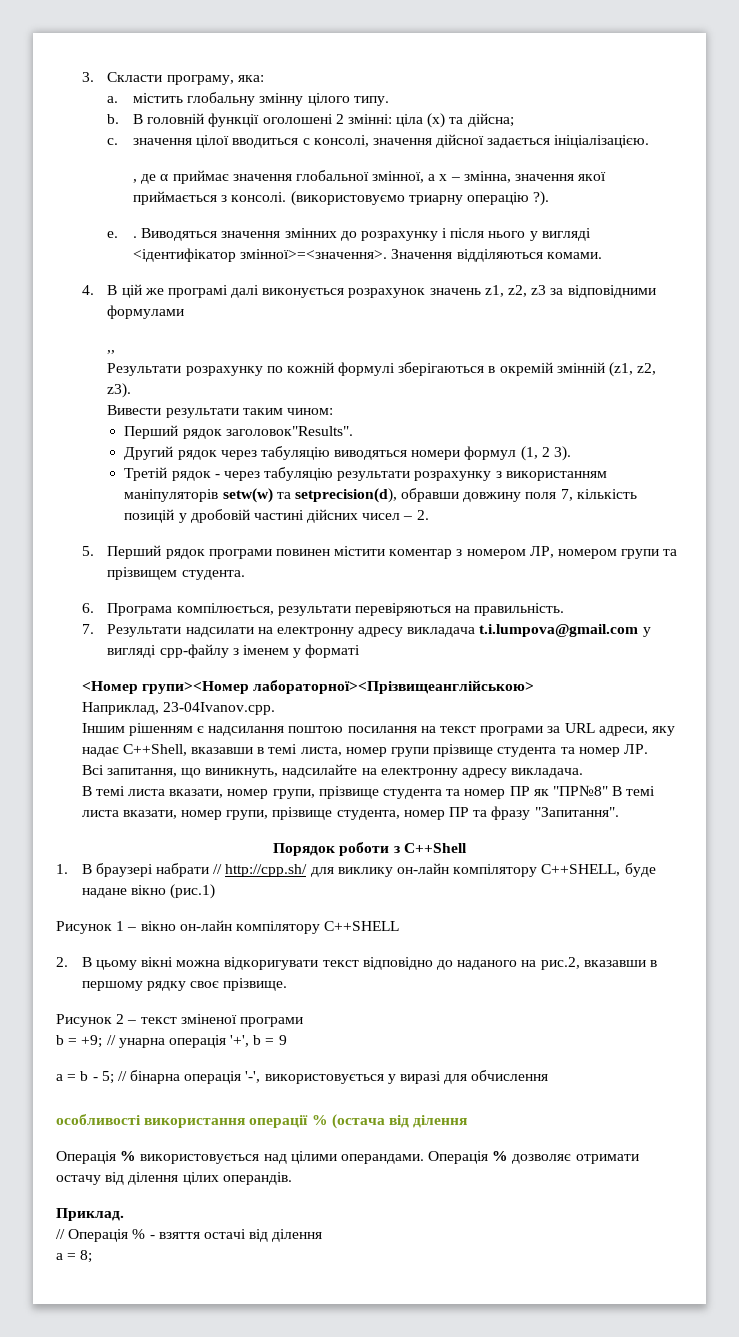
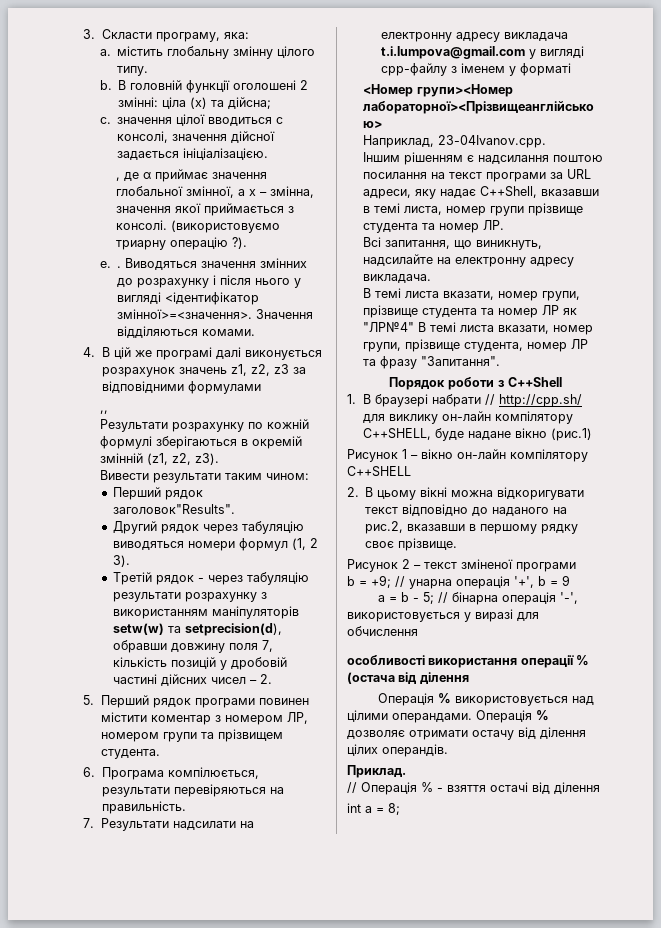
- В темі листа вказати, номер групи, прізвище студента та номер ПР як "ПР№8" В темі листа вказати, номер групи, прізвище студента, номер ПР та фразу "Запитання".
+ В темі листа вказати, номер групи, прізвище студента та номер ЛР як "ЛР№4" В темі листа вказати, номер групи, прізвище студента, номер ЛР та фразу "Запитання".
- a = 8;
+ int a = 8;

